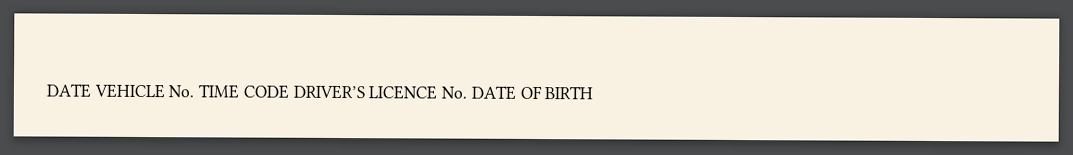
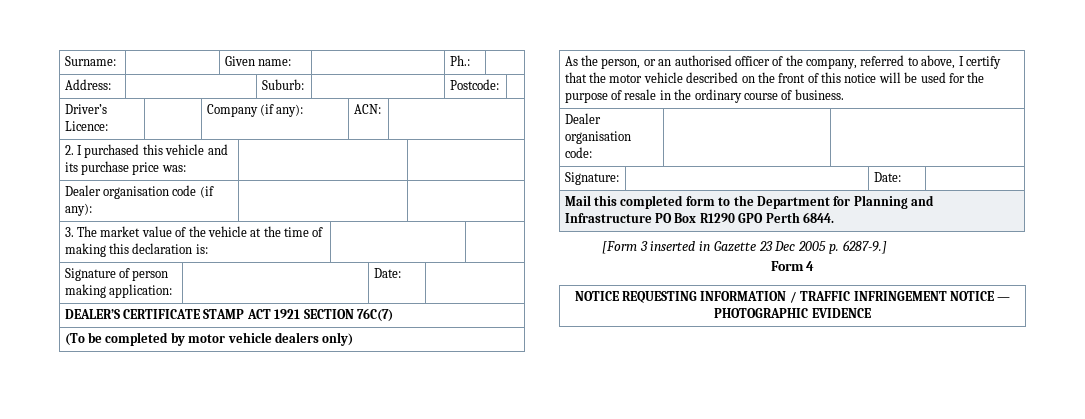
- DATE VEHICLE No. TIME CODE DRIVER’S LICENCE No. DATE OF BIRTH
+ Surname: | | Given name: | | Ph.: |
+ Address: | | Suburb: | | Postcode: |
+ Driver’s Licence: | | Company (if any): | ACN: |
+ 2. I purchased this vehicle and its purchase price was: | |
+ Dealer organisation code (if any): | |
+ 3. The market value of the vehicle at the time of making this declaration is: | |
+ Signature of person making application: | | Date: |
+ DEALER’S CERTIFICATE STAMP ACT 1921 SECTION 76C(7)
+ (To be completed by motor vehicle dealers only)
+ As the person, or an authorised officer of the company, referred to above, I certify that the motor vehicle described on the front of this notice will be used for the purpose of resale in the ordinary course of business.
+ Dealer organisation code: | |
+ Signature: | | Date: |
+ Mail this completed form to the Department for Planning and Infrastructure PO Box R1290 GPO Perth 6844.
+ [Form 3 inserted in Gazette 23 Dec 2005 p. 6287-9.]
+ Form 4
+ NOTICE REQUESTING INFORMATION / TRAFFIC INFRINGEMENT NOTICE — PHOTOGRAPHIC EVIDENCE

